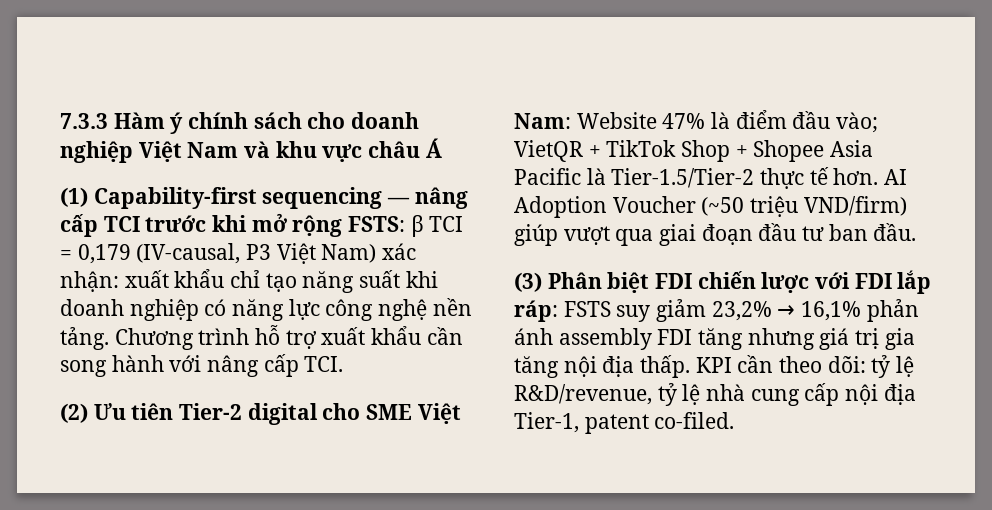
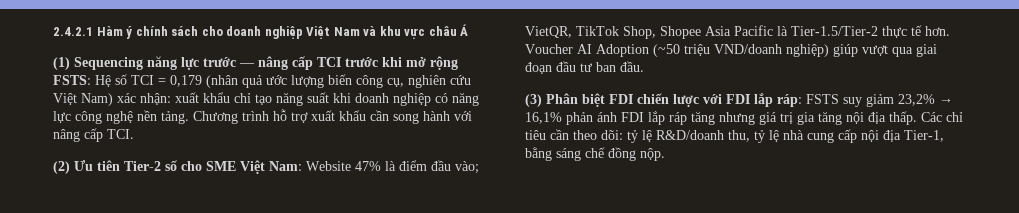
- 7.3.3 Hàm ý chính sách cho doanh nghiệp Việt Nam và khu vực châu Á
+ 2.4.2.1 Hàm ý chính sách cho doanh nghiệp Việt Nam và khu vực châu Á
- (1) Capability-first sequencing — nâng cấp TCI trước khi mở rộng FSTS: β TCI = 0,179 (IV-causal, P3 Việt Nam) xác nhận: xuất khẩu chỉ tạo năng suất khi doanh nghiệp có năng lực công nghệ nền tảng.
+ (1) Sequencing năng lực trước — nâng cấp TCI trước khi mở rộng FSTS: Hệ số TCI = 0,179 (nhân quả ước lượng biến công cụ, nghiên cứu Việt Nam) xác nhận: xuất khẩu chỉ tạo năng suất khi doanh nghiệp có năng lực công nghệ nền tảng.
- (2) Ưu tiên Tier-2 digital cho SME Việt Nam: Website 47% là điểm đầu vào; VietQR + TikTok Shop + Shopee Asia Pacific là Tier-1.5/Tier-2 thực tế hơn.
+ (2) Ưu tiên Tier-2 số cho SME Việt Nam: Website 47% là điểm đầu vào; VietQR, TikTok Shop, Shopee Asia Pacific là Tier-1.5/Tier-2 thực tế hơn.
- AI Adoption Voucher (~50 triệu VND/firm) giúp vượt qua giai đoạn đầu tư ban đầu.
+ Voucher AI Adoption (~50 triệu VND/doanh nghiệp) giúp vượt qua giai đoạn đầu tư ban đầu.
- (3) Phân biệt FDI chiến lược với FDI lắp ráp: FSTS suy giảm 23,2% → 16,1% phản ánh assembly FDI tăng nhưng giá trị gia tăng nội địa thấp.
+ (3) Phân biệt FDI chiến lược với FDI lắp ráp: FSTS suy giảm 23,2% → 16,1% phản ánh FDI lắp ráp tăng nhưng giá trị gia tăng nội địa thấp.
- KPI cần theo dõi: tỷ lệ R&D/revenue, tỷ lệ nhà cung cấp nội địa Tier-1, patent co-filed.
+ Các chỉ tiêu cần theo dõi: tỷ lệ R&D/doanh thu, tỷ lệ nhà cung cấp nội địa Tier-1, bằng sáng chế đồng nộp.

